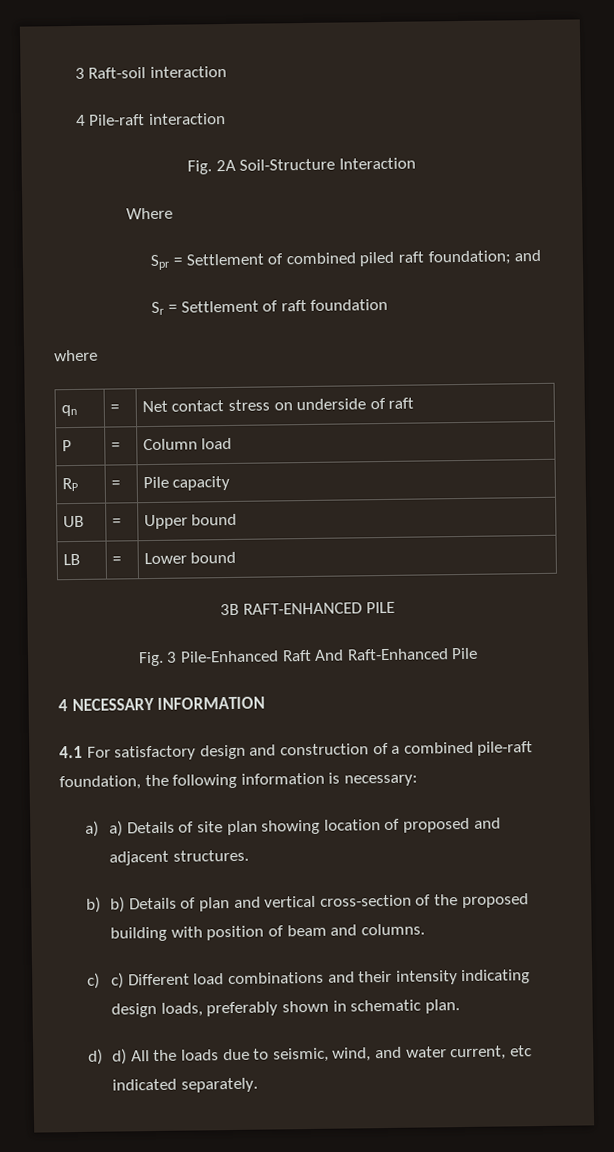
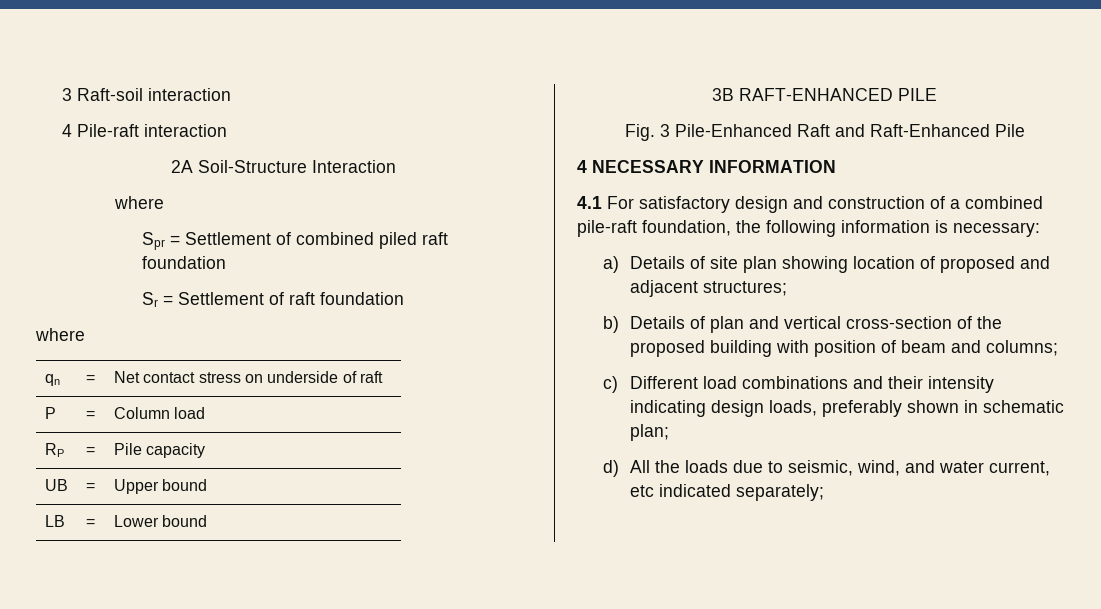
- Fig. 2A Soil-Structure Interaction
- Where
+ 2A Soil-Structure Interaction
+ where
- Spr = Settlement of combined piled raft foundation; and
+ Spr = Settlement of combined piled raft foundation
- Fig. 3 Pile-Enhanced Raft And Raft-Enhanced Pile
+ Fig. 3 Pile-Enhanced Raft and Raft-Enhanced Pile
- a) a) Details of site plan showing location of proposed and adjacent structures.
- b) b) Details of plan and vertical cross-section of the proposed building with position of beam and columns.
- c) c) Different load combinations and their intensity indicating design loads, preferably shown in schematic plan.
- d) d) All the loads due to seismic, wind, and water current, etc indicated separately.
+ a) Details of site plan showing location of proposed and adjacent structures;
+ b) Details of plan and vertical cross-section of the proposed building with position of beam and columns;
+ c) Different load combinations and their intensity indicating design loads, preferably shown in schematic plan;
+ d) All the loads due to seismic, wind, and water current, etc indicated separately;

